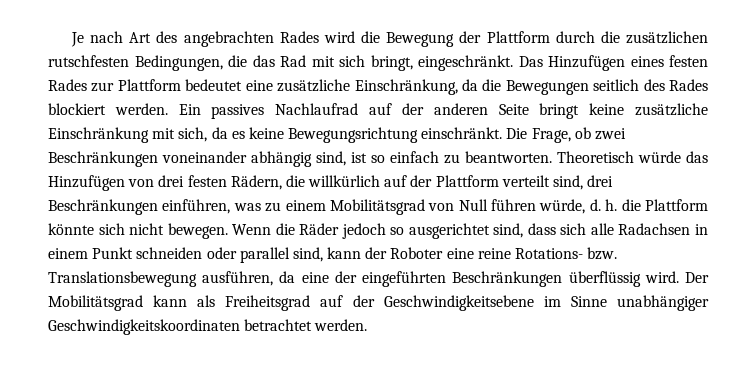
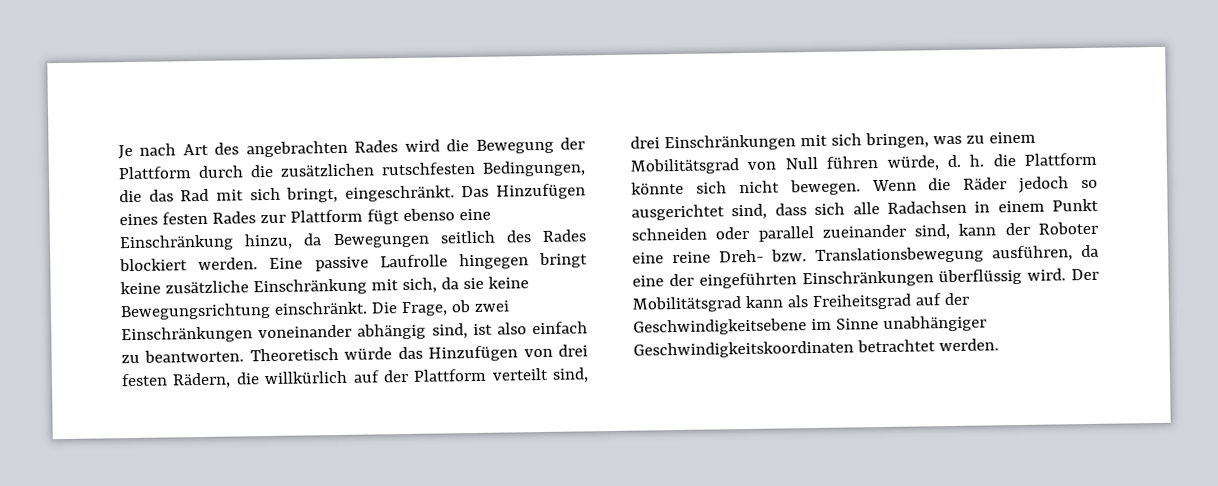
- Das Hinzufügen eines festen Rades zur Plattform bedeutet eine zusätzliche Einschränkung, da die Bewegungen seitlich des Rades blockiert werden.
+ Das Hinzufügen eines festen Rades zur Plattform fügt ebenso eine Einschränkung hinzu, da Bewegungen seitlich des Rades blockiert werden.
- Ein passives Nachlaufrad auf der anderen Seite bringt keine zusätzliche Einschränkung mit sich, da es keine Bewegungsrichtung einschränkt.
+ Eine passive Laufrolle hingegen bringt keine zusätzliche Einschränkung mit sich, da sie keine Bewegungsrichtung einschränkt.
- Die Frage, ob zwei Beschränkungen voneinander abhängig sind, ist so einfach zu beantworten.
+ Die Frage, ob zwei Einschränkungen voneinander abhängig sind, ist also einfach zu beantworten.
- Theoretisch würde das Hinzufügen von drei festen Rädern, die willkürlich auf der Plattform verteilt sind, drei Beschränkungen einführen, was zu einem Mobilitätsgrad von Null führen würde, d. h. die Plattform könnte sich nicht bewegen.
+ Theoretisch würde das Hinzufügen von drei festen Rädern, die willkürlich auf der Plattform verteilt sind, drei Einschränkungen mit sich bringen, was zu einem Mobilitätsgrad von Null führen würde, d. h. die Plattform könnte sich nicht bewegen.
- Wenn die Räder jedoch so ausgerichtet sind, dass sich alle Radachsen in einem Punkt schneiden oder parallel sind, kann der Roboter eine reine Rotations- bzw. Translationsbewegung ausführen, da eine der eingeführten Beschränkungen überflüssig wird.
+ Wenn die Räder jedoch so ausgerichtet sind, dass sich alle Radachsen in einem Punkt schneiden oder parallel zueinander sind, kann der Roboter eine reine Dreh- bzw. Translationsbewegung ausführen, da eine der eingeführten Einschränkungen überflüssig wird.

